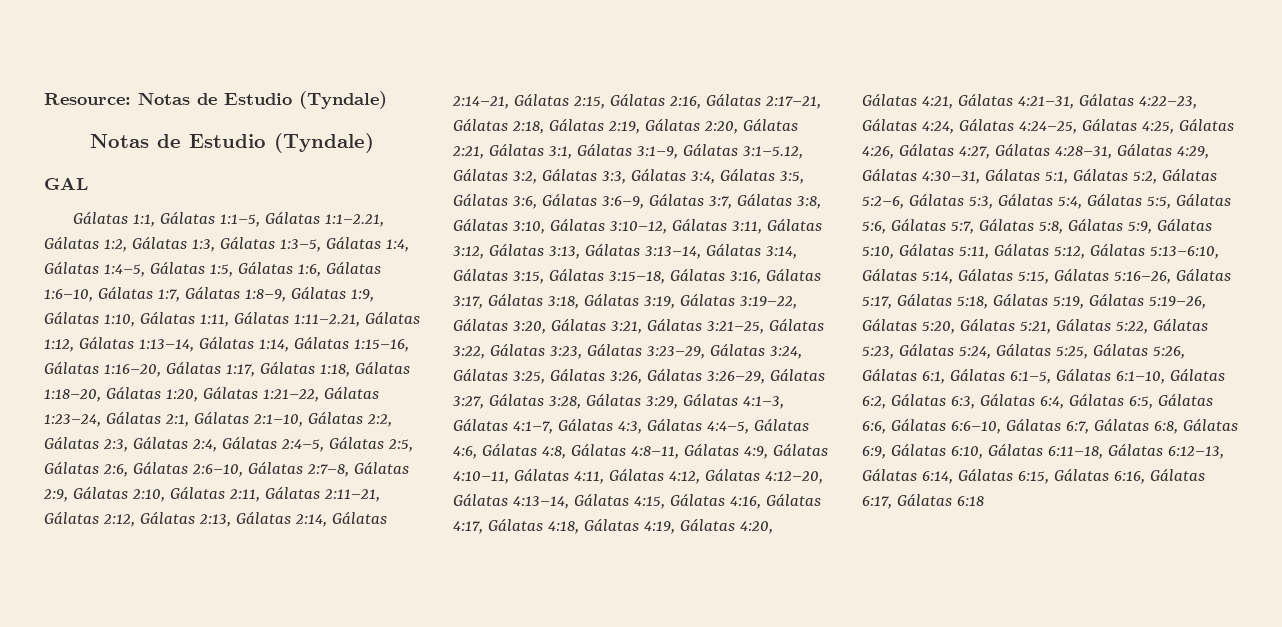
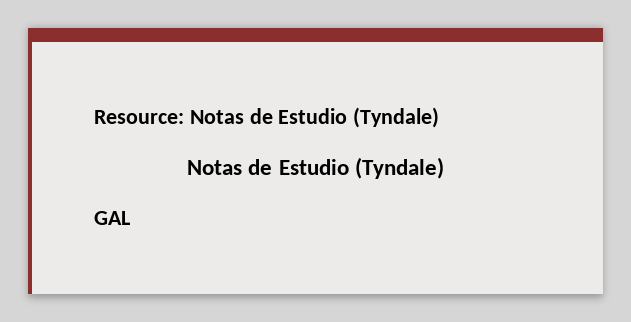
- Gálatas 1:1, Gálatas 1:1–5, Gálatas 1:1–2.21, Gálatas 1:2, Gálatas 1:3, Gálatas 1:3–5, Gálatas 1:4, Gálatas 1:4–5, Gálatas 1:5, Gálatas 1:6, Gálatas 1:6–10, Gálatas 1:7, Gálatas 1:8–9, Gálatas 1:9, Gálatas 1:10, Gálatas 1:11, Gálatas 1:11–2.21, Gálatas 1:12, Gálatas 1:13–14, Gálatas 1:14, Gálatas 1:15–16, Gálatas 1:16–20, Gálatas 1:17, Gálatas 1:18, Gálatas 1:18–20, Gálatas 1:20, Gálatas 1:21–22, Gálatas 1:23–24, Gálatas 2:1, Gálatas 2:1–10, Gálatas 2:2, Gálatas 2:3, Gálatas 2:4, Gálatas 2:4–5, Gálatas 2:5, Gálatas 2:6, Gálatas 2:6–10, Gálatas 2:7–8, Gálatas 2:9, Gálatas 2:10, Gálatas 2:11, Gálatas 2:11–21, Gálatas 2:12, Gálatas 2:13, Gálatas 2:14, Gálatas 2:14–21, Gálatas 2:15, Gálatas 2:16, Gálatas 2:17–21, Gálatas 2:18, Gálatas 2:19, Gálatas 2:20, Gálatas 2:21, Gálatas 3:1, Gálatas 3:1–9, Gálatas 3:1–5.12, Gálatas 3:2, Gálatas 3:3, Gálatas 3:4, Gálatas 3:5, Gálatas 3:6, Gálatas 3:6–9, Gálatas 3:7, Gálatas 3:8, Gálatas 3:10, Gálatas 3:10–12, Gálatas 3:11, Gálatas 3:12, Gálatas 3:13, Gálatas 3:13–14, Gálatas 3:14, Gálatas 3:15, Gálatas 3:15–18, Gálatas 3:16, Gálatas 3:17, Gálatas 3:18, Gálatas 3:19, Gálatas 3:19–22, Gálatas 3:20, Gálatas 3:21, Gálatas 3:21–25, Gálatas 3:22, Gálatas 3:23, Gálatas 3:23–29, Gálatas 3:24, Gálatas 3:25, Gálatas 3:26, Gálatas 3:26–29, Gálatas 3:27, Gálatas 3:28, Gálatas 3:29, Gálatas 4:1–3, Gálatas 4:1–7, Gálatas 4:3, Gálatas 4:4–5, Gálatas 4:6, Gálatas 4:8, Gálatas 4:8–11, Gálatas 4:9, Gálatas 4:10–11, Gálatas 4:11, Gálatas 4:12, Gálatas 4:12–20, Gálatas 4:13–14, Gálatas 4:15, Gálatas 4:16, Gálatas 4:17, Gálatas 4:18, Gálatas 4:19, Gálatas 4:20, Gálatas 4:21, Gálatas 4:21–31, Gálatas 4:22–23, Gálatas 4:24, Gálatas 4:24–25, Gálatas 4:25, Gálatas 4:26, Gálatas 4:27, Gálatas 4:28–31, Gálatas 4:29, Gálatas 4:30–31, Gálatas 5:1, Gálatas 5:2, Gálatas 5:2–6, Gálatas 5:3, Gálatas 5:4, Gálatas 5:5, Gálatas 5:6, Gálatas 5:7, Gálatas 5:8, Gálatas 5:9, Gálatas 5:10, Gálatas 5:11, Gálatas 5:12, Gálatas 5:13–6:10, Gálatas 5:14, Gálatas 5:15, Gálatas 5:16–26, Gálatas 5:17, Gálatas 5:18, Gálatas 5:19, Gálatas 5:19–26, Gálatas 5:20, Gálatas 5:21, Gálatas 5:22, Gálatas 5:23, Gálatas 5:24, Gálatas 5:25, Gálatas 5:26, Gálatas 6:1, Gálatas 6:1–5, Gálatas 6:1–10, Gálatas 6:2, Gálatas 6:3, Gálatas 6:4, Gálatas 6:5, Gálatas 6:6, Gálatas 6:6–10, Gálatas 6:7, Gálatas 6:8, Gálatas 6:9, Gálatas 6:10, Gálatas 6:11–18, Gálatas 6:12–13, Gálatas 6:14, Gálatas 6:15, Gálatas 6:16, Gálatas 6:17, Gálatas 6:18

